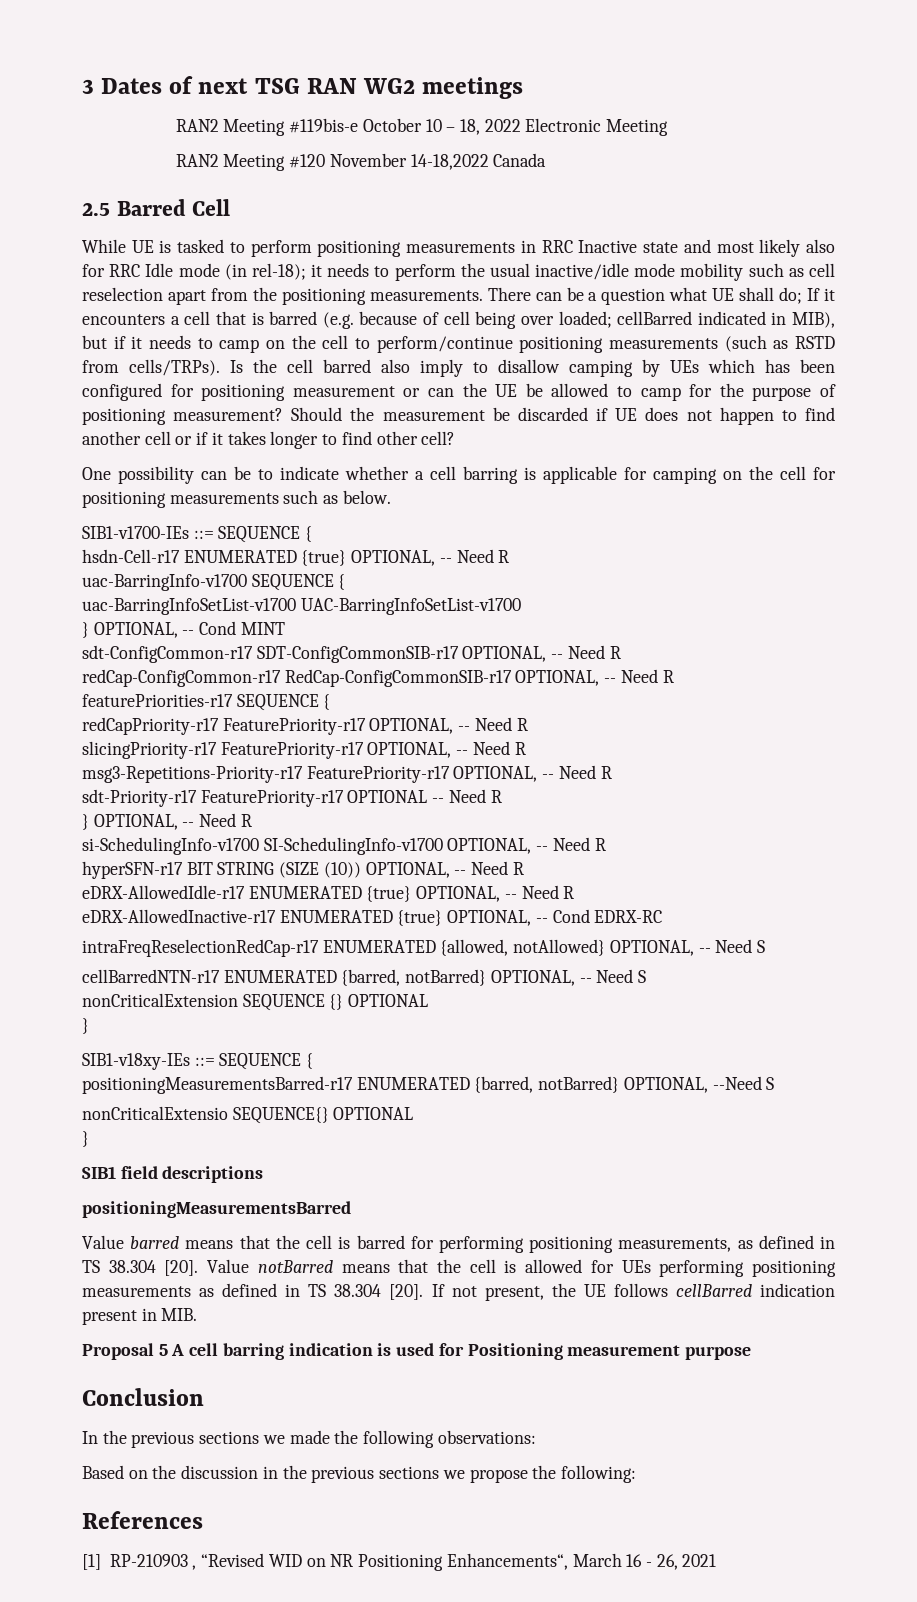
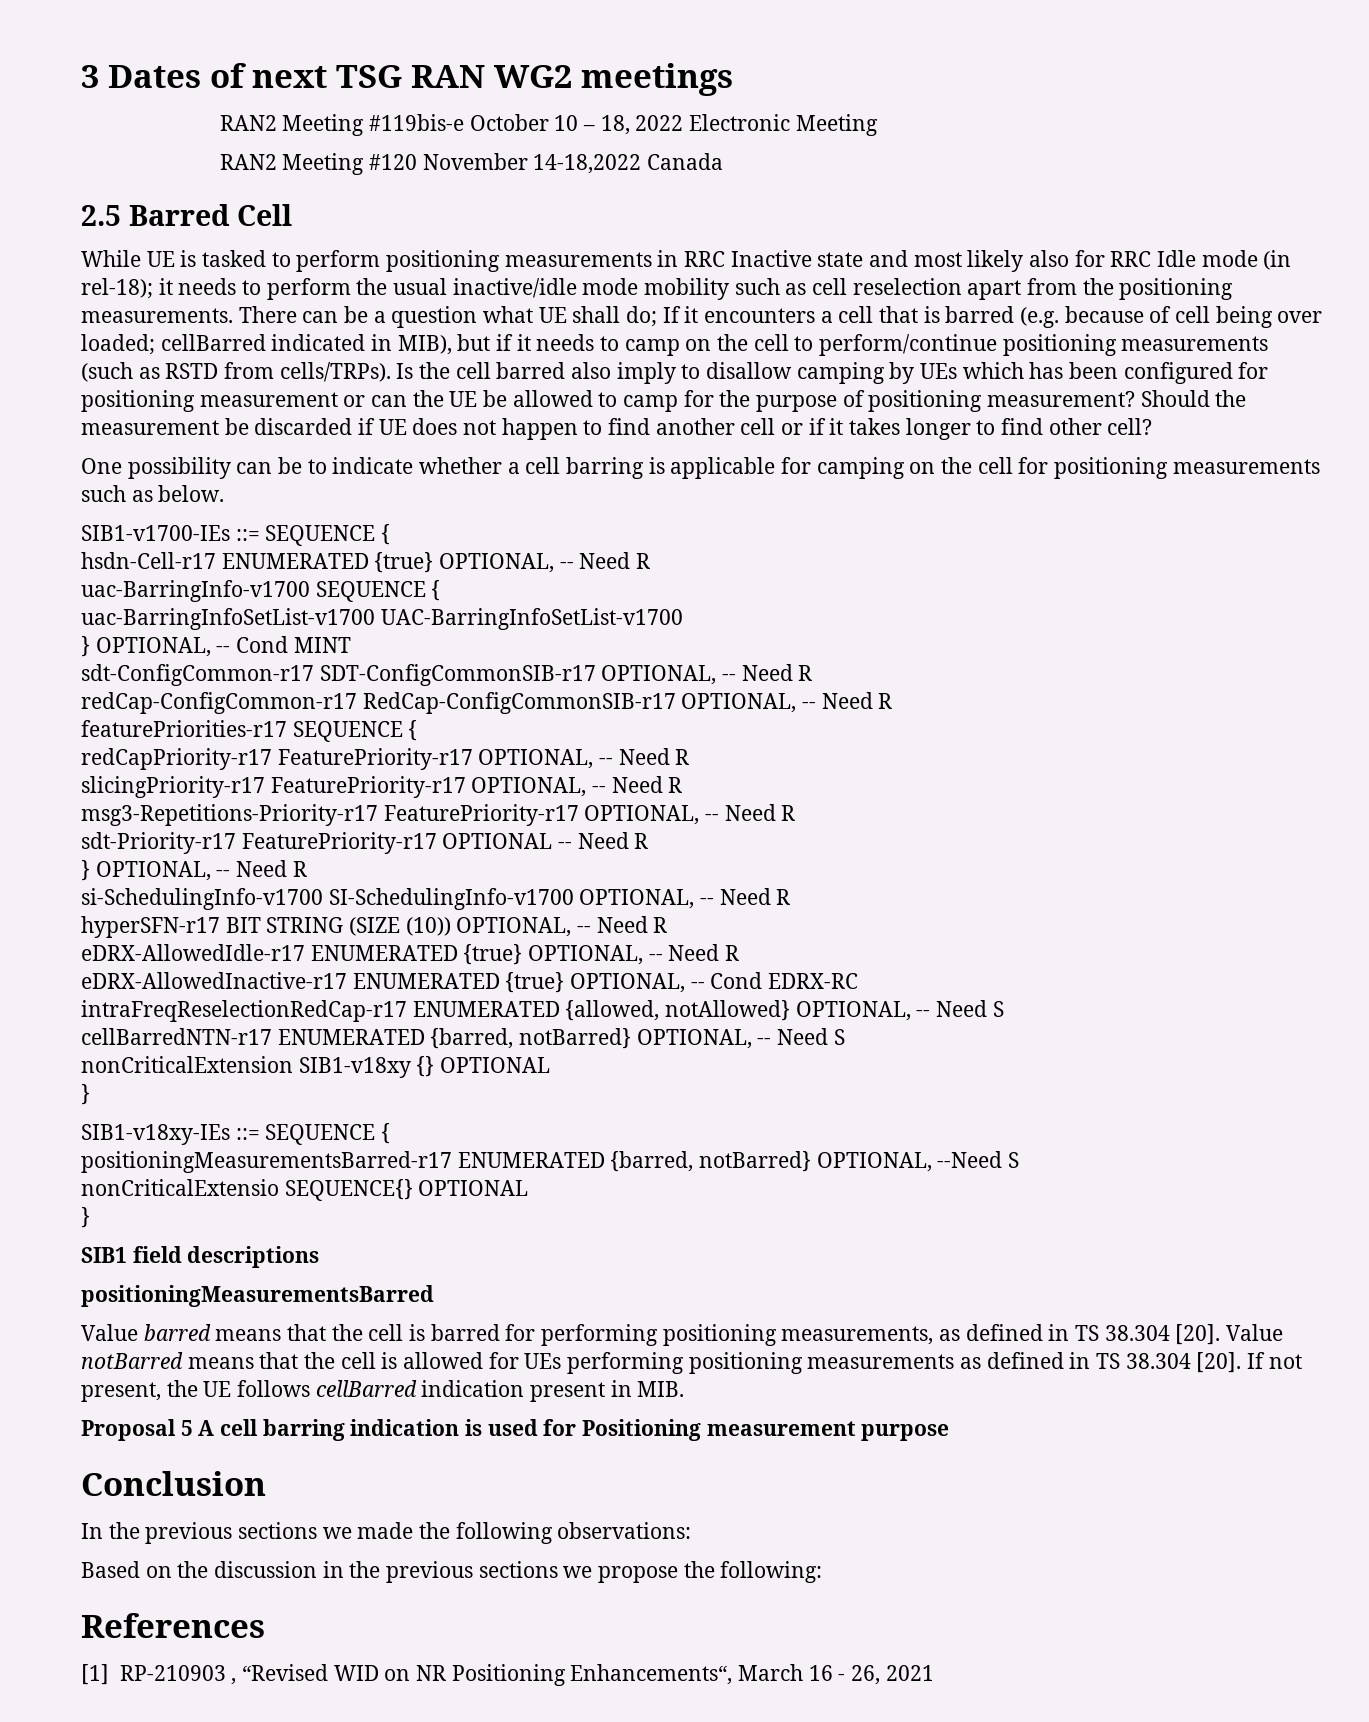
- nonCriticalExtension SEQUENCE {} OPTIONAL
+ nonCriticalExtension SIB1-v18xy {} OPTIONAL

